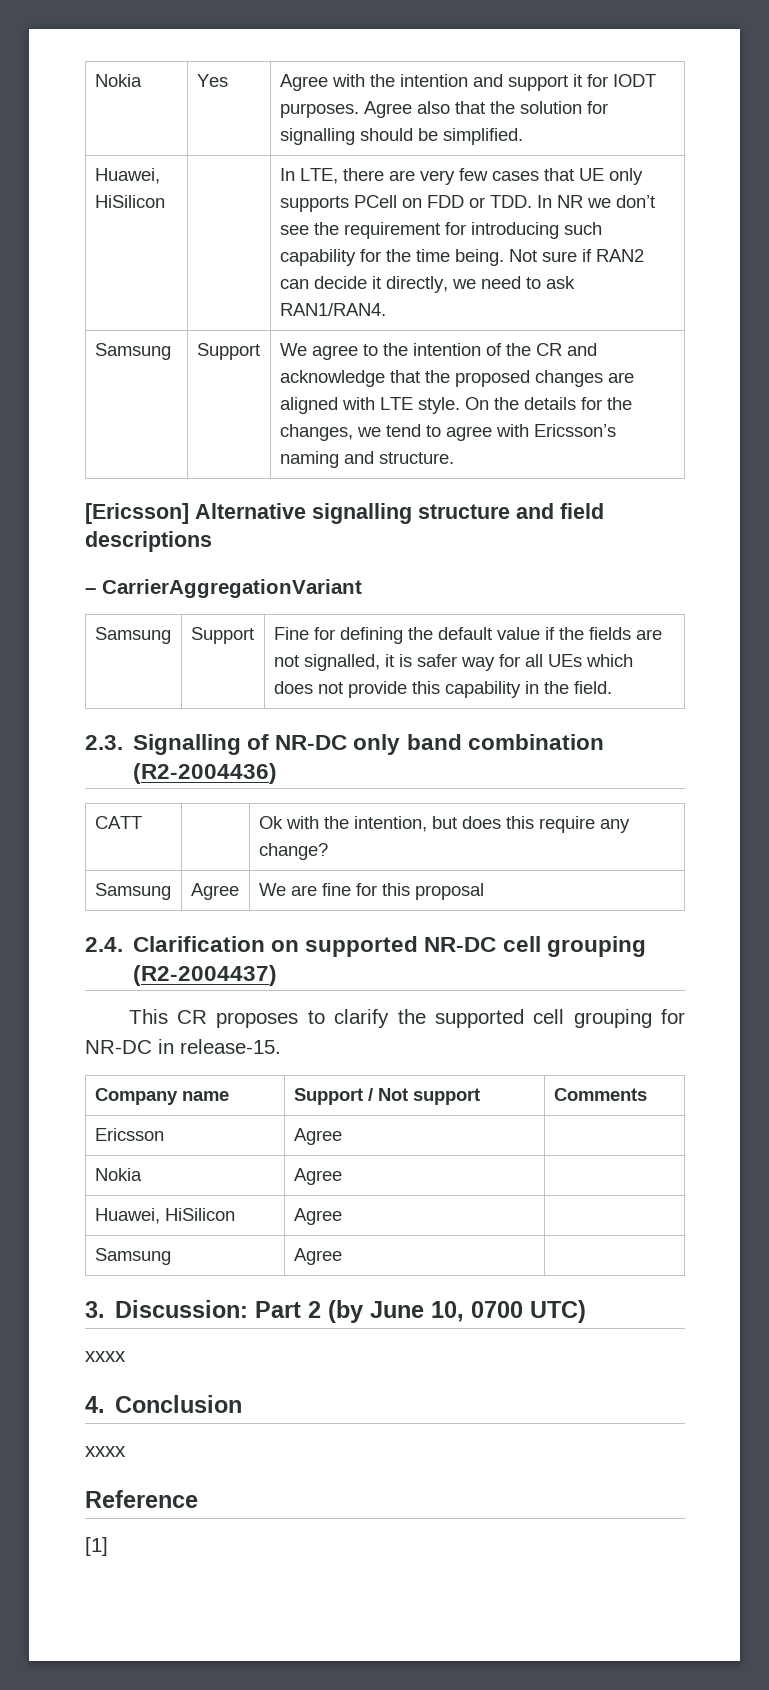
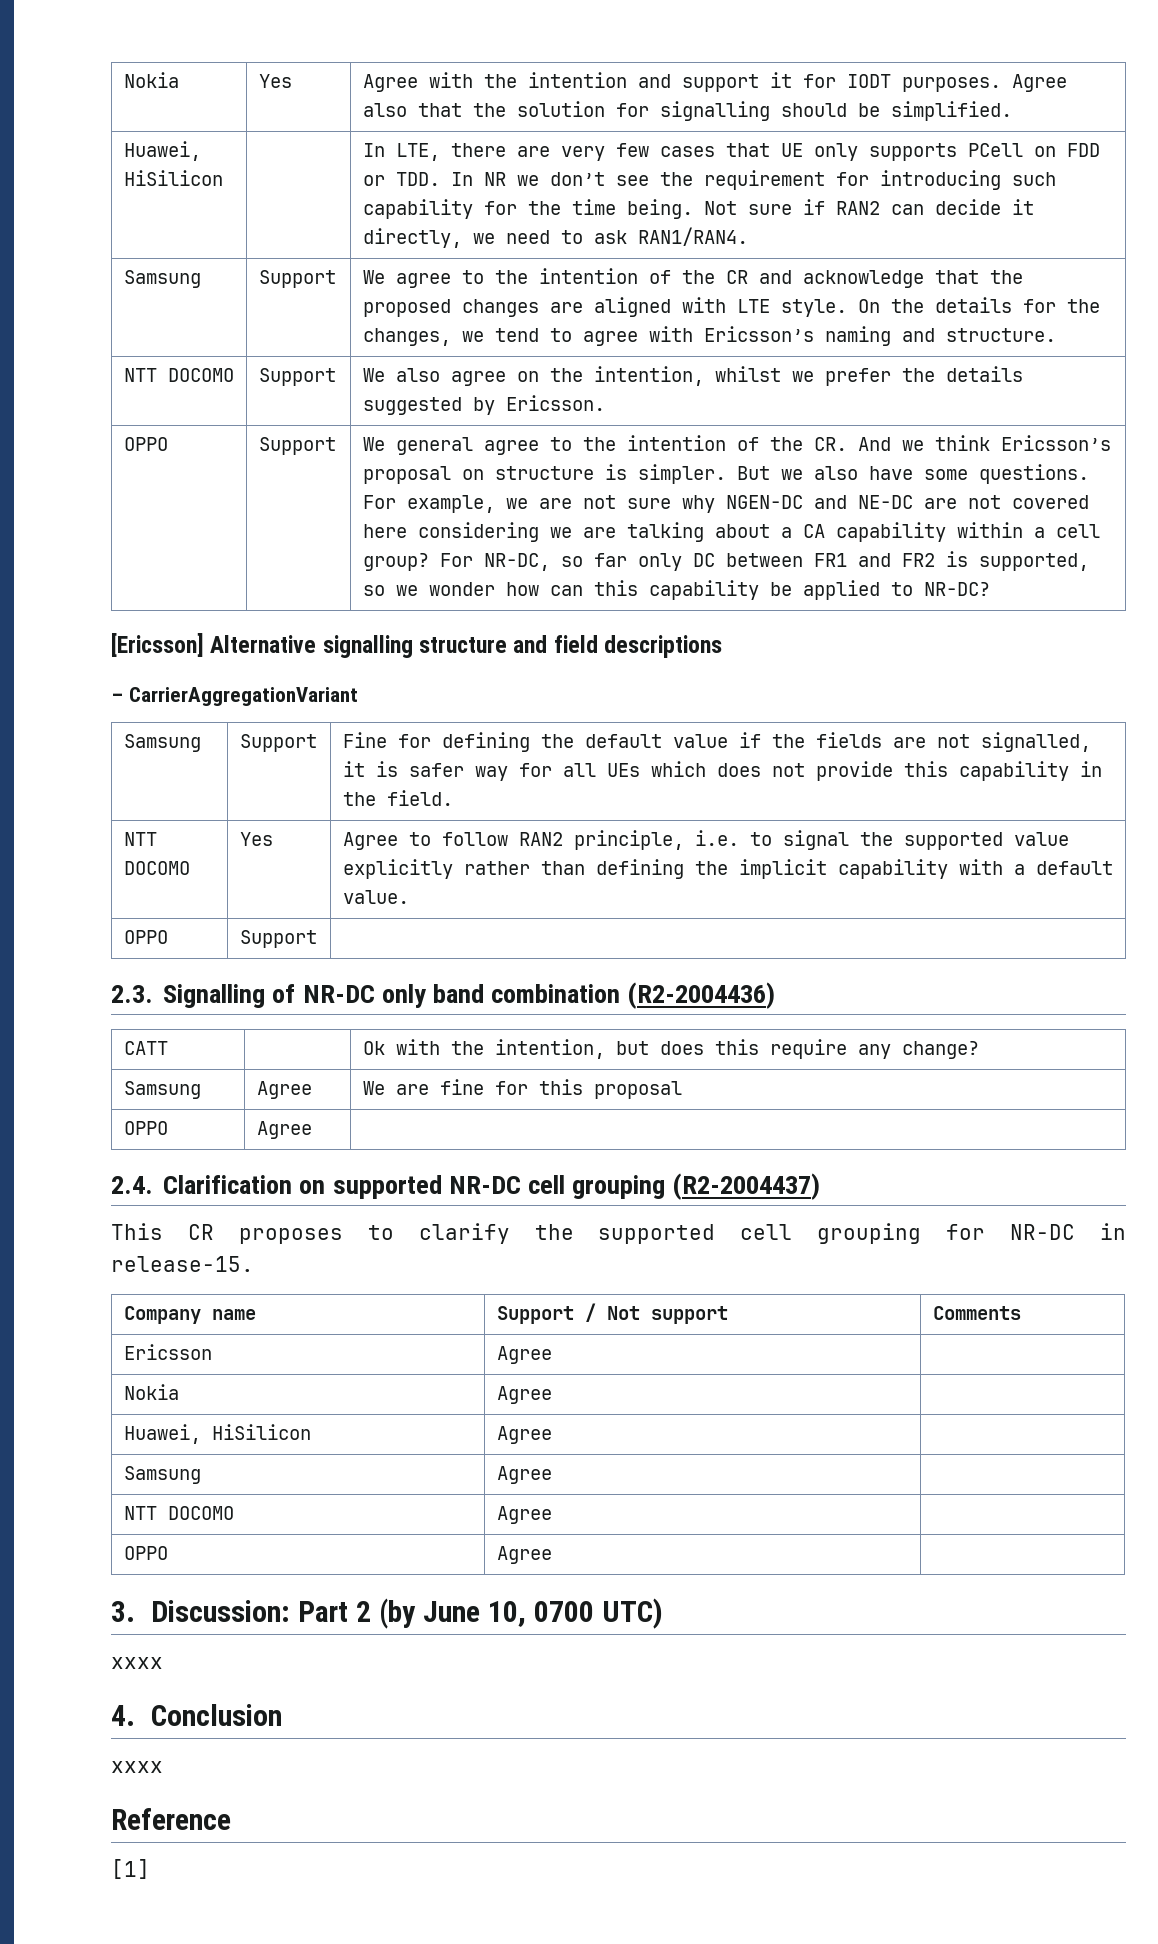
+ NTT DOCOMO | Support | We also agree on the intention, whilst we prefer the details suggested by Ericsson.
+ OPPO | Support | We general agree to the intention of the CR. And we think Ericsson’s proposal on structure is simpler. But we also have some questions. For example, we are not sure why NGEN-DC and NE-DC are not covered here considering we are talking about a CA capability within a cell group? For NR-DC, so far only DC between FR1 and FR2 is supported, so we wonder how can this capability be applied to NR-DC?
+ NTT DOCOMO | Yes | Agree to follow RAN2 principle, i.e. to signal the supported value explicitly rather than defining the implicit capability with a default value.
+ OPPO | Support |
  Samsung | Agree | We are fine for this proposal
+ OPPO | Agree |
+ NTT DOCOMO | Agree |
+ OPPO | Agree |

